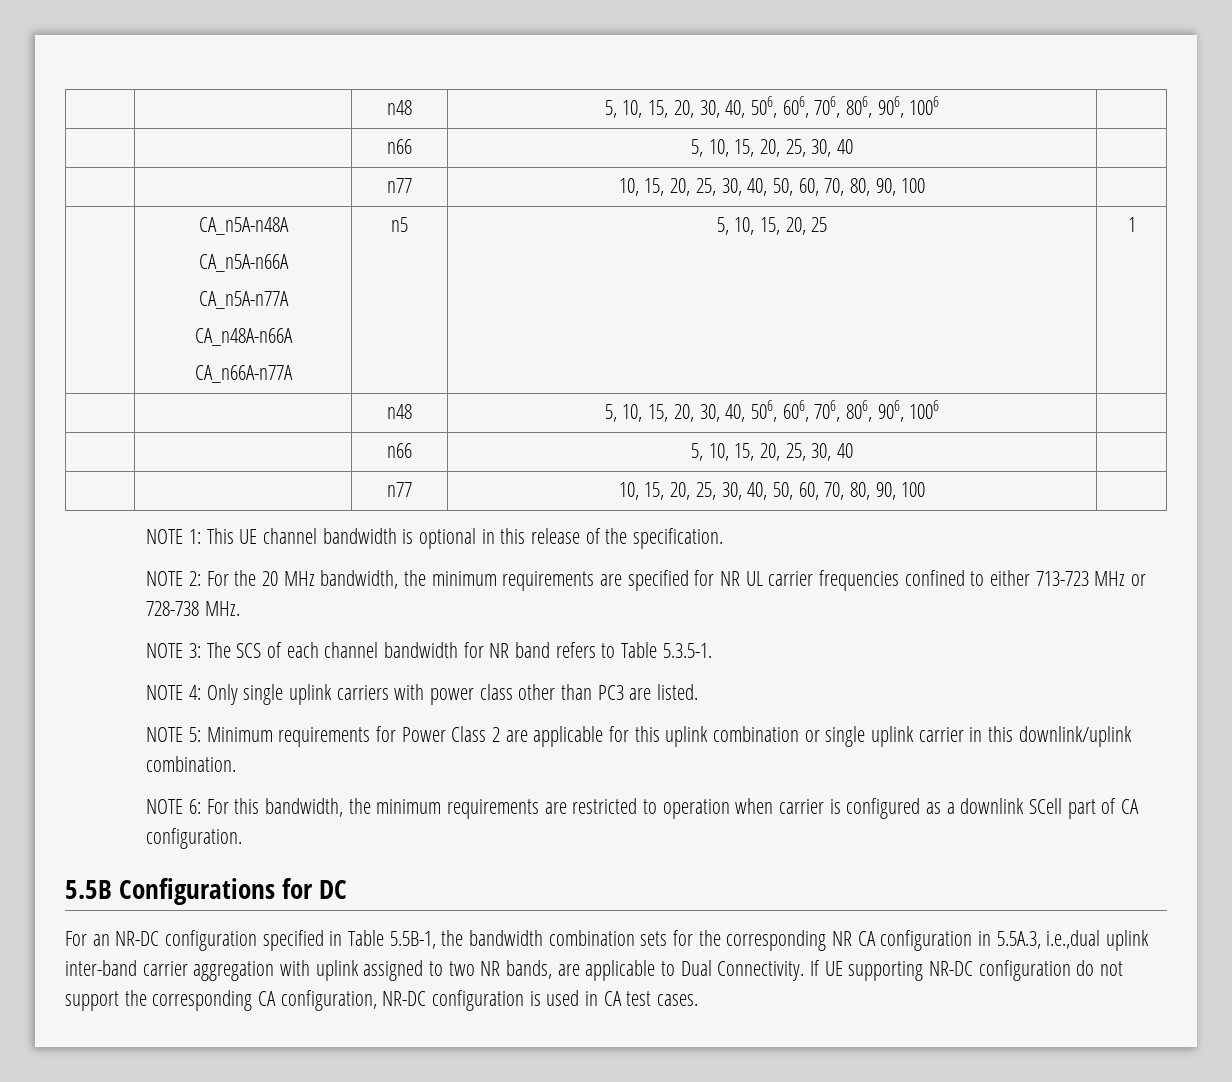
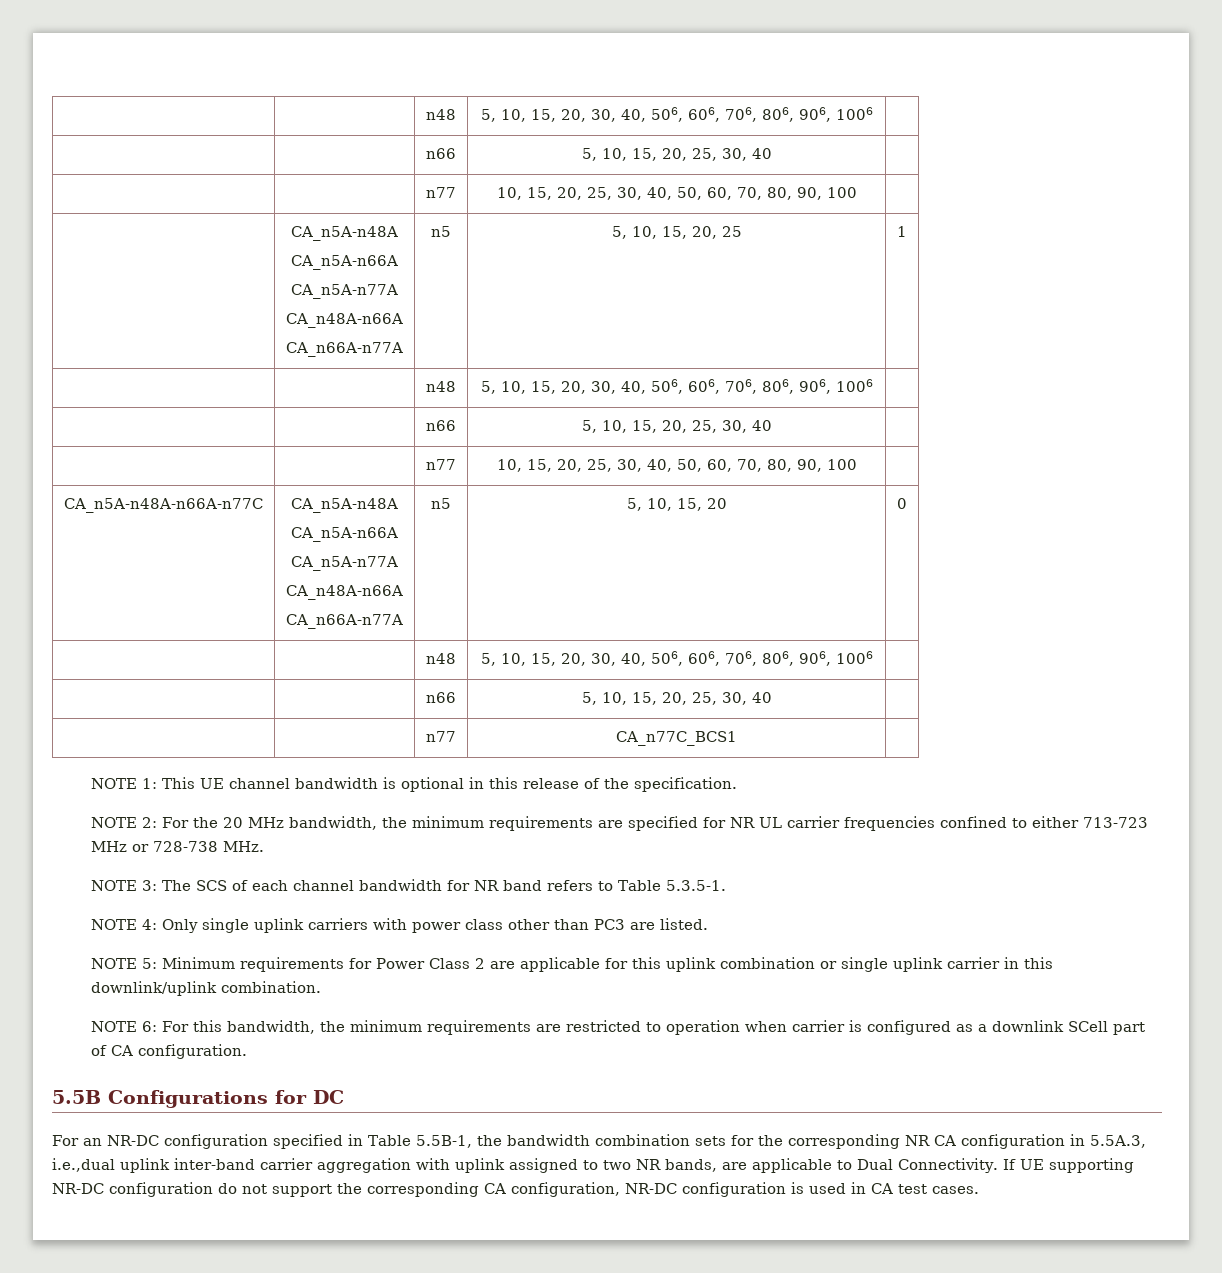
+ CA_n5A-n48A-n66A-n77C | CA_n5A-n48A
+ CA_n5A-n66A
+ CA_n5A-n77A
+ CA_n48A-n66A
+ CA_n66A-n77A | n5 | 5, 10, 15, 20 | 0
+ | | n48 | 5, 10, 15, 20, 30, 40, 506, 606, 706, 806, 906, 1006 |
+ | | n66 | 5, 10, 15, 20, 25, 30, 40 |
+ | | n77 | CA_n77C_BCS1 |

